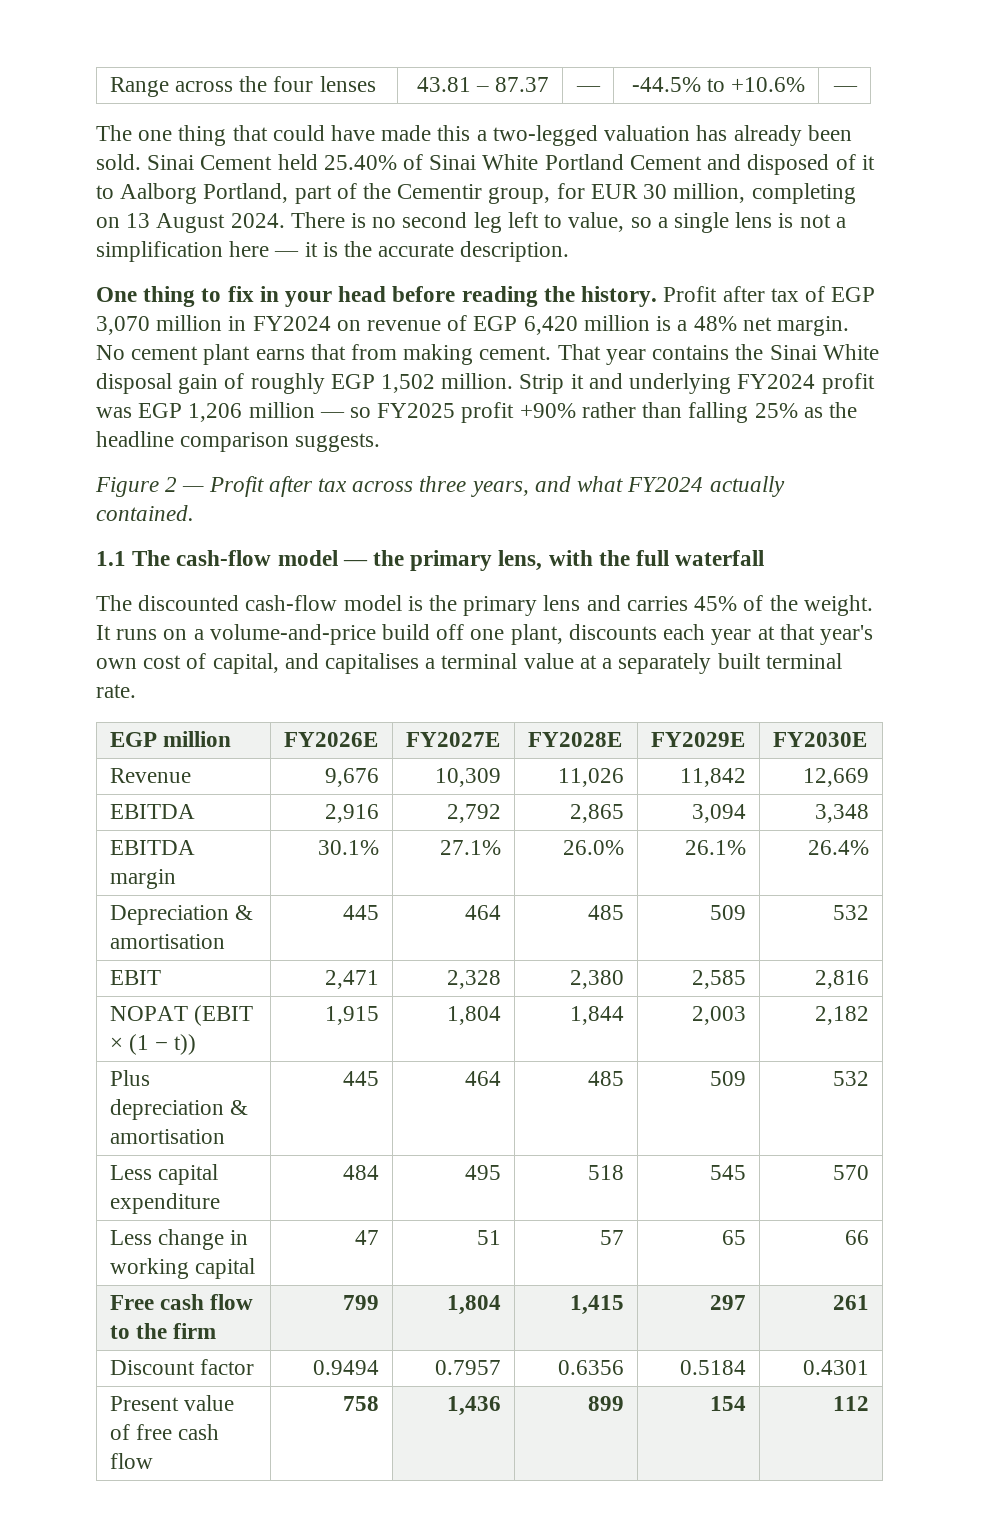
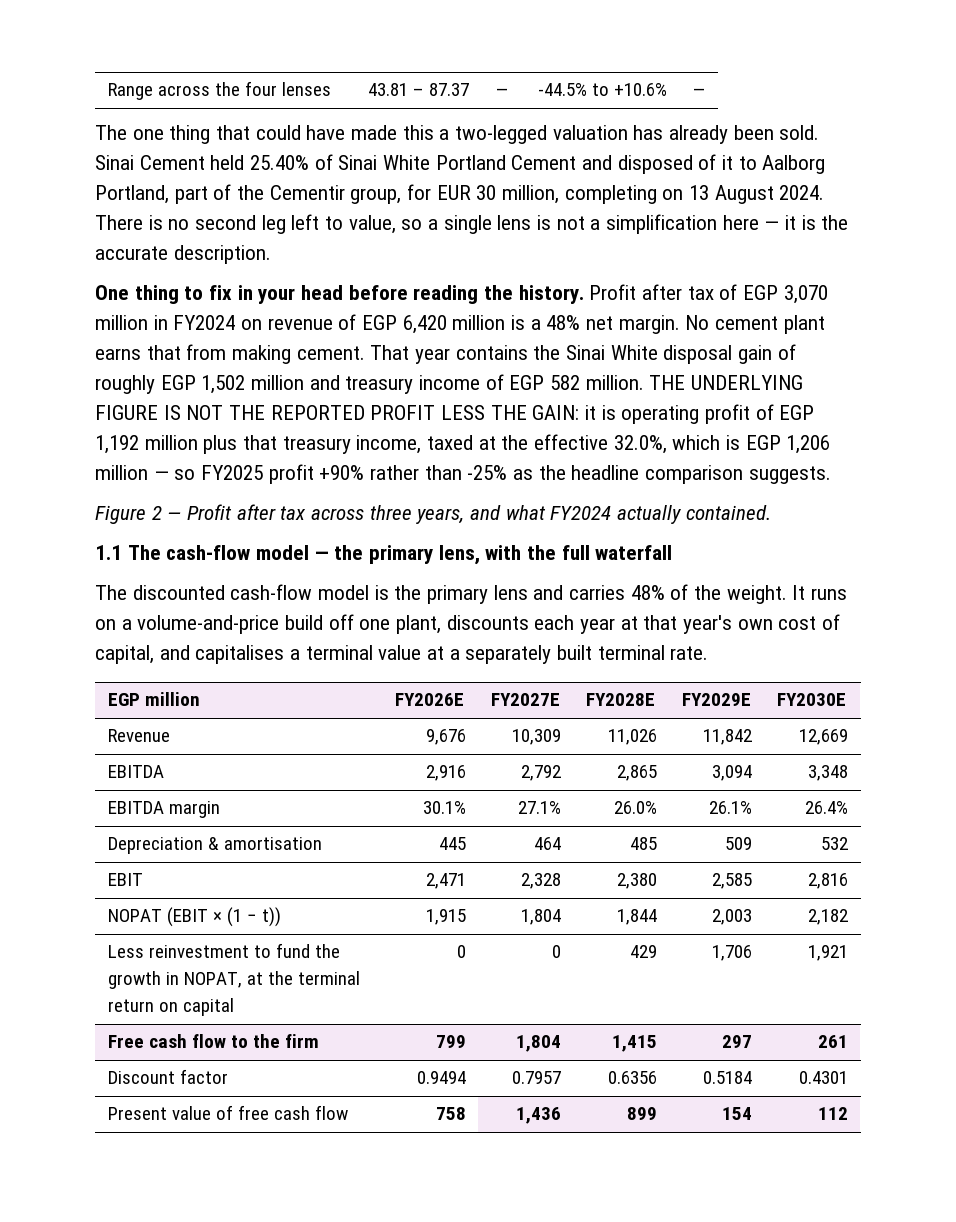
- That year contains the Sinai White disposal gain of roughly EGP 1,502 million. Strip it and underlying FY2024 profit was EGP 1,206 million — so FY2025 profit +90% rather than falling 25% as the headline comparison suggests.
+ That year contains the Sinai White disposal gain of roughly EGP 1,502 million and treasury income of EGP 582 million. THE UNDERLYING FIGURE IS NOT THE REPORTED PROFIT LESS THE GAIN: it is operating profit of EGP 1,192 million plus that treasury income, taxed at the effective 32.0%, which is EGP 1,206 million — so FY2025 profit +90% rather than -25% as the headline comparison suggests.
- The discounted cash-flow model is the primary lens and carries 45% of the weight.
+ The discounted cash-flow model is the primary lens and carries 48% of the weight.
- Plus depreciation & amortisation | 445 | 464 | 485 | 509 | 532
- Less capital expenditure | 484 | 495 | 518 | 545 | 570
- Less change in working capital | 47 | 51 | 57 | 65 | 66
+ Less reinvestment to fund the growth in NOPAT, at the terminal return on capital | 0 | 0 | 429 | 1,706 | 1,921

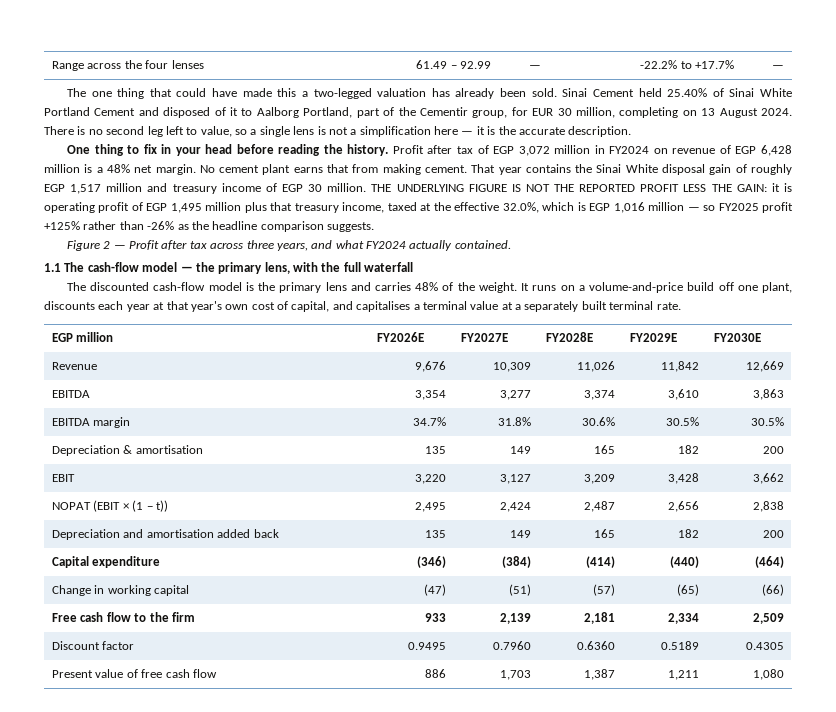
- Range across the four lenses | 43.81 – 87.37 | — | -44.5% to +10.6% | —
+ Range across the four lenses | 61.49 – 92.99 | — | -22.2% to +17.7% | —
- Profit after tax of EGP 3,070 million in FY2024 on revenue of EGP 6,420 million is a 48% net margin.
+ Profit after tax of EGP 3,072 million in FY2024 on revenue of EGP 6,428 million is a 48% net margin.
- That year contains the Sinai White disposal gain of roughly EGP 1,502 million and treasury income of EGP 582 million.
+ That year contains the Sinai White disposal gain of roughly EGP 1,517 million and treasury income of EGP 30 million.
- THE UNDERLYING FIGURE IS NOT THE REPORTED PROFIT LESS THE GAIN: it is operating profit of EGP 1,192 million plus that treasury income, taxed at the effective 32.0%, which is EGP 1,206 million — so FY2025 profit +90% rather than -25% as the headline comparison suggests.
+ THE UNDERLYING FIGURE IS NOT THE REPORTED PROFIT LESS THE GAIN: it is operating profit of EGP 1,495 million plus that treasury income, taxed at the effective 32.0%, which is EGP 1,016 million — so FY2025 profit +125% rather than -26% as the headline comparison suggests.
- EBITDA | 2,916 | 2,792 | 2,865 | 3,094 | 3,348
- EBITDA margin | 30.1% | 27.1% | 26.0% | 26.1% | 26.4%
- Depreciation & amortisation | 445 | 464 | 485 | 509 | 532
- EBIT | 2,471 | 2,328 | 2,380 | 2,585 | 2,816
+ EBITDA | 3,354 | 3,277 | 3,374 | 3,610 | 3,863
+ EBITDA margin | 34.7% | 31.8% | 30.6% | 30.5% | 30.5%
+ Depreciation & amortisation | 135 | 149 | 165 | 182 | 200
+ EBIT | 3,220 | 3,127 | 3,209 | 3,428 | 3,662
- NOPAT (EBIT × (1 − t)) | 1,915 | 1,804 | 1,844 | 2,003 | 2,182
- Less reinvestment to fund the growth in NOPAT, at the terminal return on capital | 0 | 0 | 429 | 1,706 | 1,921
+ NOPAT (EBIT × (1 − t)) | 2,495 | 2,424 | 2,487 | 2,656 | 2,838
+ Depreciation and amortisation added back | 135 | 149 | 165 | 182 | 200
+ Capital expenditure | (346) | (384) | (414) | (440) | (464)
+ Change in working capital | (47) | (51) | (57) | (65) | (66)
- Free cash flow to the firm | 799 | 1,804 | 1,415 | 297 | 261
- Discount factor | 0.9494 | 0.7957 | 0.6356 | 0.5184 | 0.4301
+ Free cash flow to the firm | 933 | 2,139 | 2,181 | 2,334 | 2,509
+ Discount factor | 0.9495 | 0.7960 | 0.6360 | 0.5189 | 0.4305
- Present value of free cash flow | 758 | 1,436 | 899 | 154 | 112
+ Present value of free cash flow | 886 | 1,703 | 1,387 | 1,211 | 1,080

